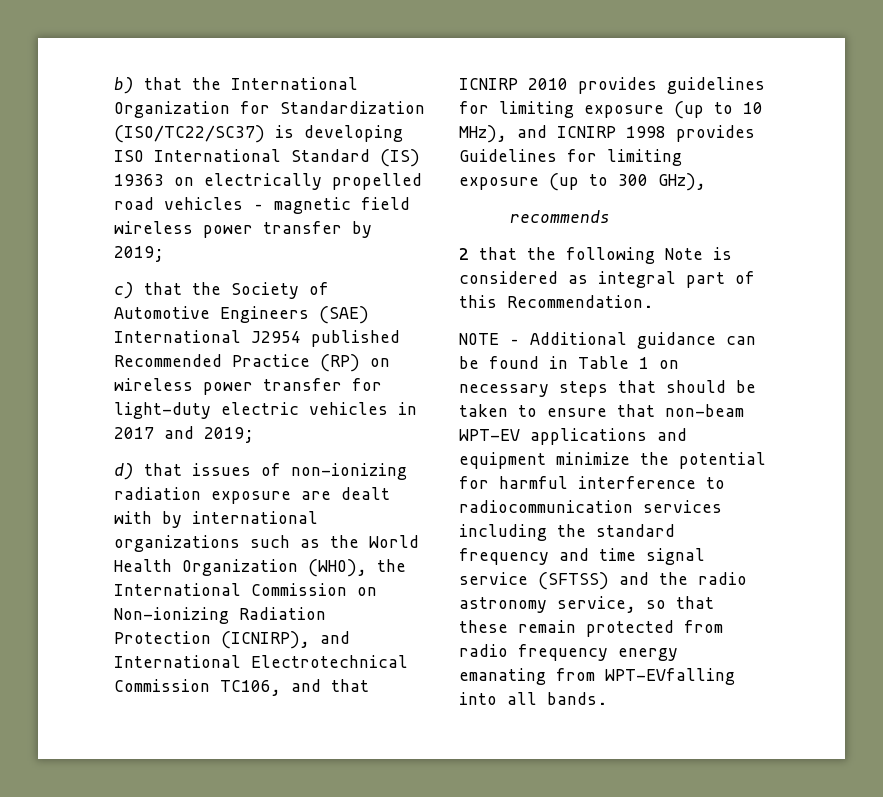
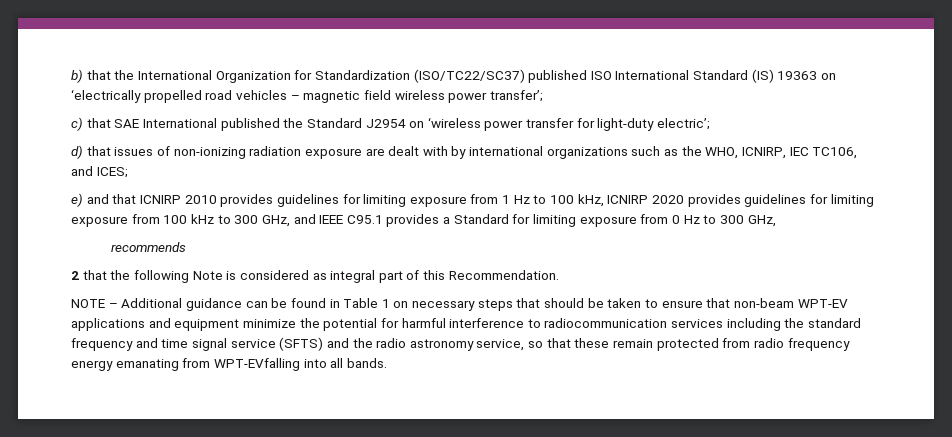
- b) that the International Organization for Standardization (ISO/TC22/SC37) is developing ISO International Standard (IS) 19363 on electrically propelled road vehicles – magnetic field wireless power transfer by 2019;
+ b) that the International Organization for Standardization (ISO/TC22/SC37) published ISO International Standard (IS) 19363 on ‘electrically propelled road vehicles – magnetic field wireless power transfer’;
- c) that the Society of Automotive Engineers (SAE) International J2954 published Recommended Practice (RP) on wireless power transfer for light-duty electric vehicles in 2017 and 2019;
+ c) that SAE International published the Standard J2954 on ‘wireless power transfer for light-duty electric’;
- d) that issues of non-ionizing radiation exposure are dealt with by international organizations such as the World Health Organization (WHO), the International Commission on Non-ionizing Radiation Protection (ICNIRP), and International Electrotechnical Commission TC106, and that ICNIRP 2010 provides guidelines for limiting exposure (up to 10 MHz), and ICNIRP 1998 provides Guidelines for limiting exposure (up to 300 GHz),
+ d) that issues of non-ionizing radiation exposure are dealt with by international organizations such as the WHO, ICNIRP, IEC TC106, and ICES;
+ e) and that ICNIRP 2010 provides guidelines for limiting exposure from 1 Hz to 100 kHz, ICNIRP 2020 provides guidelines for limiting exposure from 100 kHz to 300 GHz, and IEEE C95.1 provides a Standard for limiting exposure from 0 Hz to 300 GHz,
- NOTE – Additional guidance can be found in Table 1 on necessary steps that should be taken to ensure that non-beam WPT-EV applications and equipment minimize the potential for harmful interference to radiocommunication services including the standard frequency and time signal service (SFTSS) and the radio astronomy service, so that these remain protected from radio frequency energy emanating from WPT-EVfalling into all bands.
+ NOTE – Additional guidance can be found in Table 1 on necessary steps that should be taken to ensure that non-beam WPT-EV applications and equipment minimize the potential for harmful interference to radiocommunication services including the standard frequency and time signal service (SFTS) and the radio astronomy service, so that these remain protected from radio frequency energy emanating from WPT-EVfalling into all bands.

